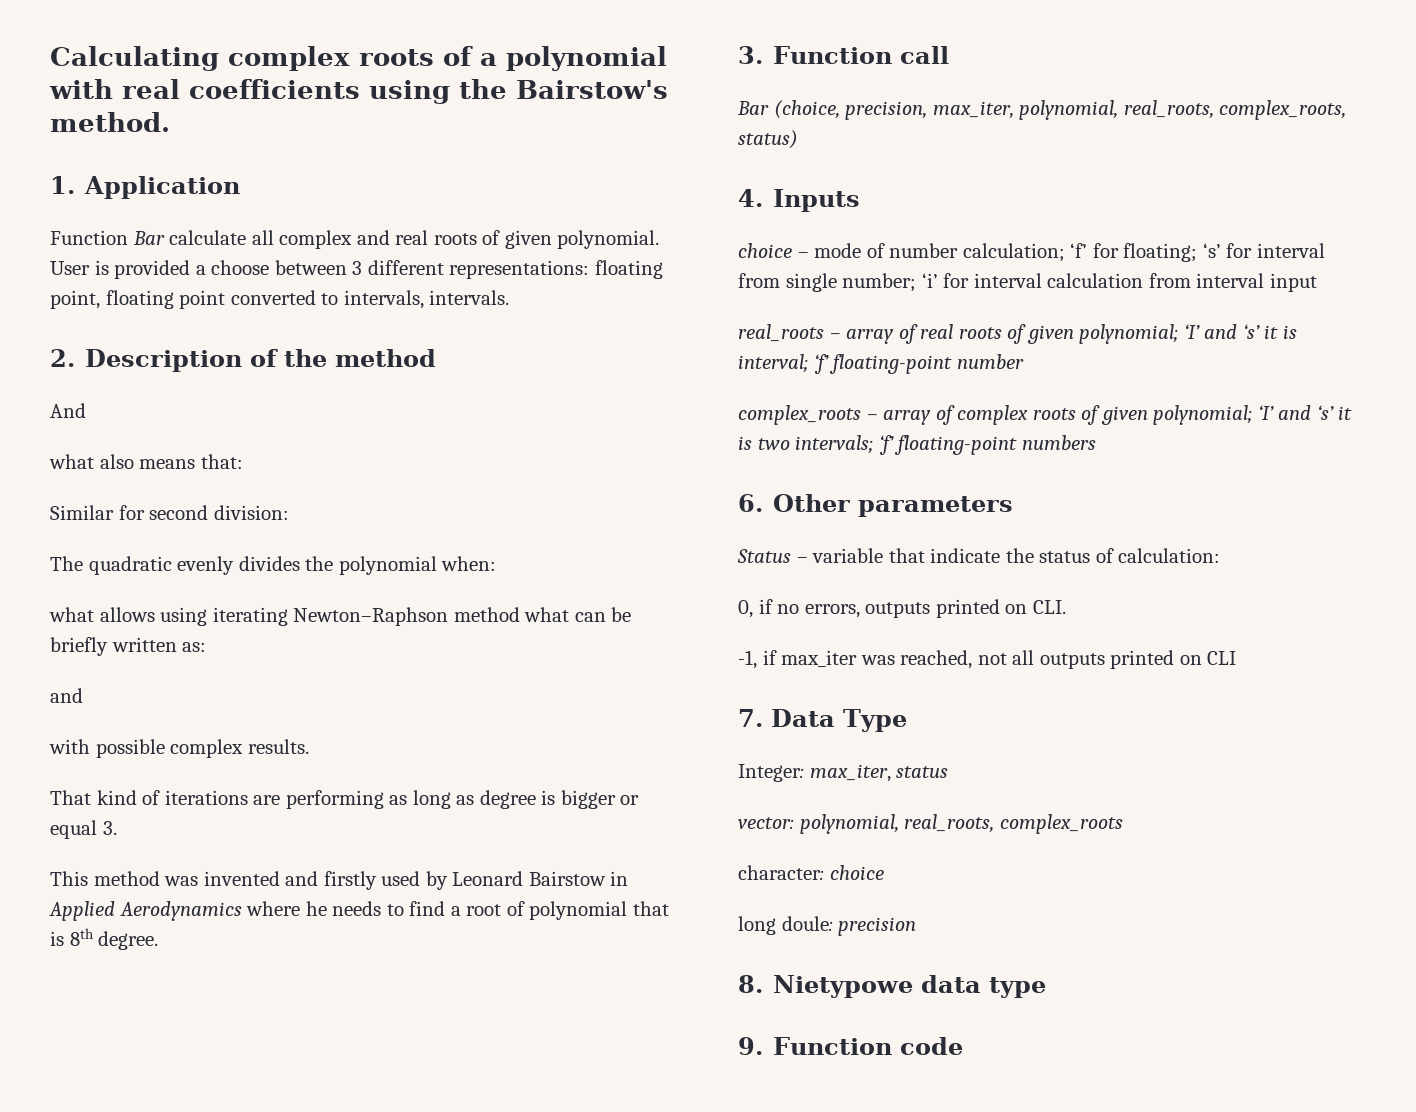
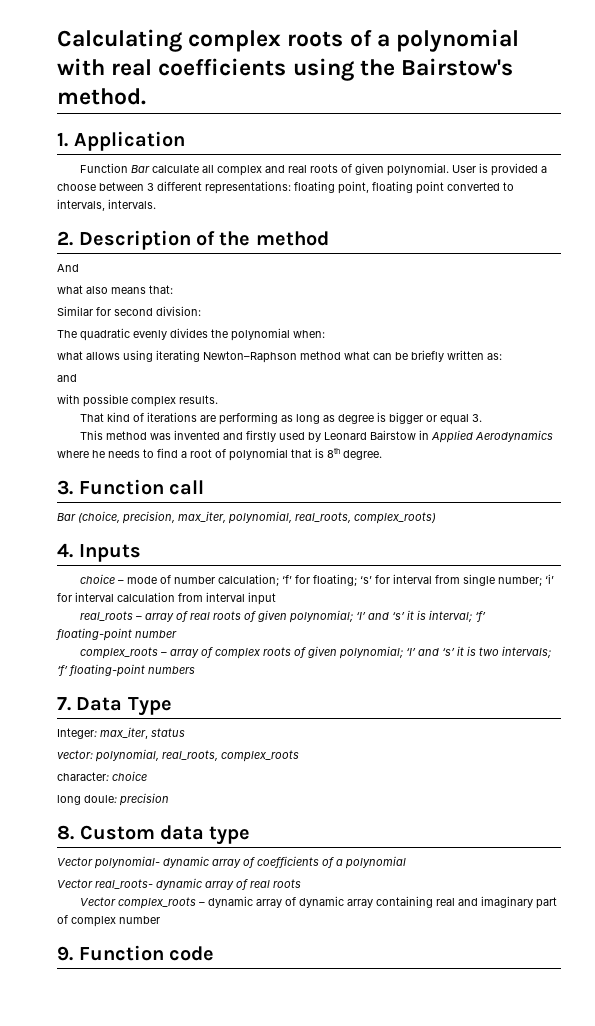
- Bar (choice, precision, max_iter, polynomial, real_roots, complex_roots, status)
+ Bar (choice, precision, max_iter, polynomial, real_roots, complex_roots)
- 6. Other parameters
- Status – variable that indicate the status of calculation:
- 0, if no errors, outputs printed on CLI.
- -1, if max_iter was reached, not all outputs printed on CLI
- 8. Nietypowe data type
+ 8. Custom data type
+ Vector polynomial- dynamic array of coefficients of a polynomial
+ Vector real_roots- dynamic array of real roots
+ Vector complex_roots – dynamic array of dynamic array containing real and imaginary part of complex number

